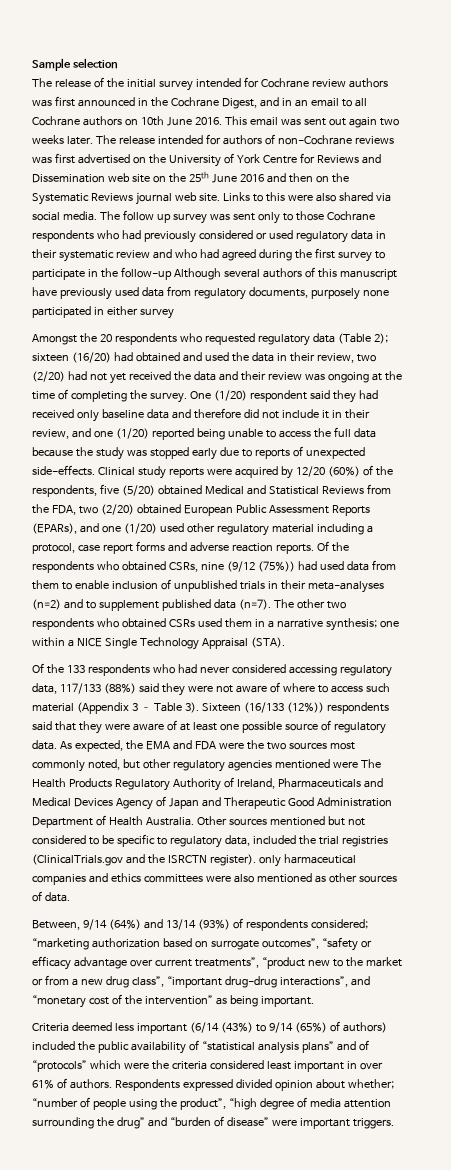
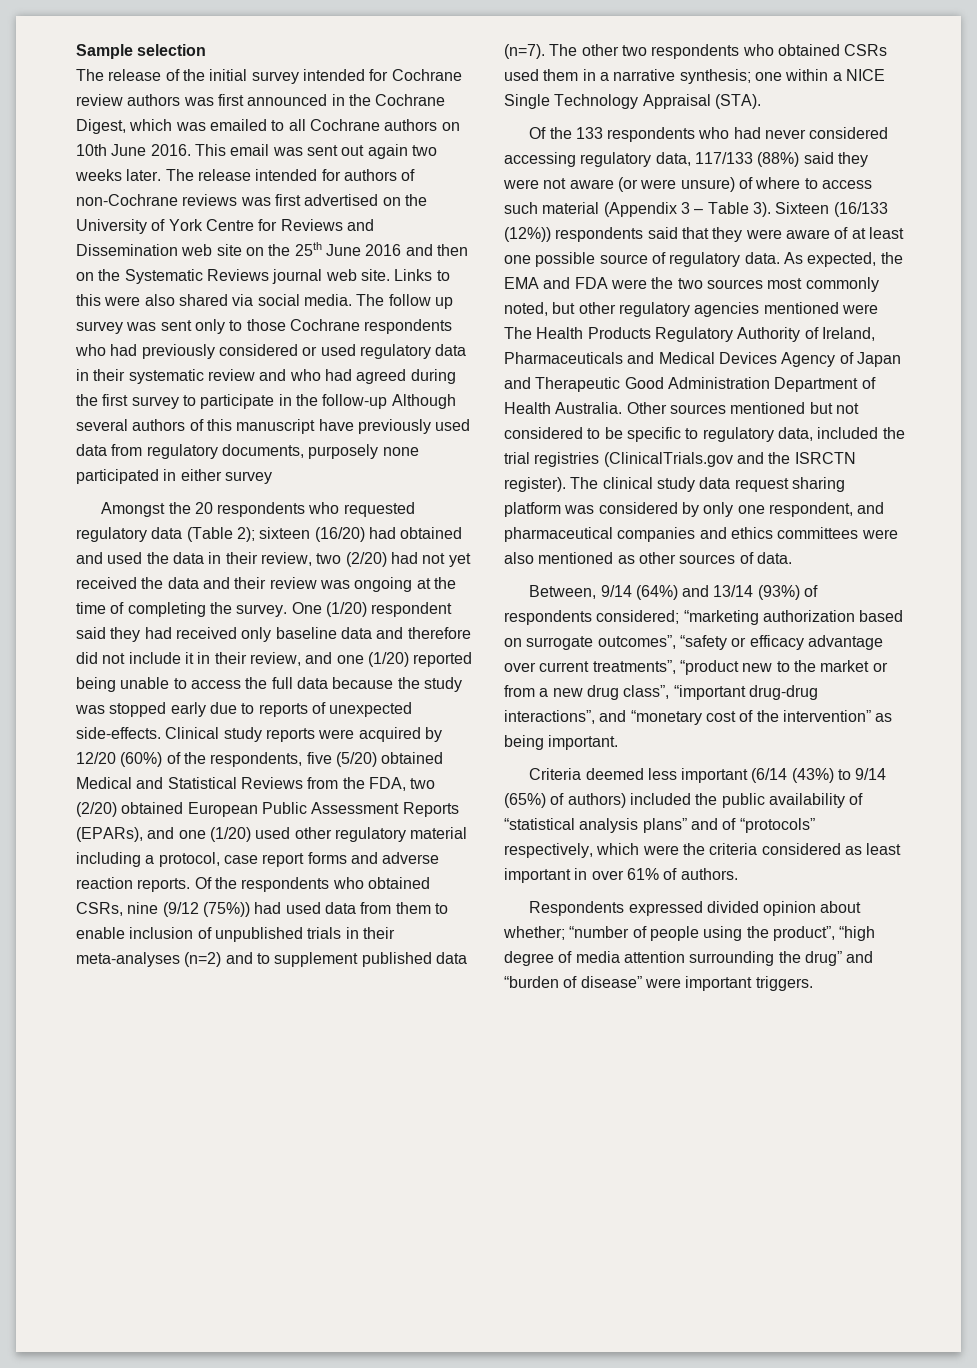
- The release of the initial survey intended for Cochrane review authors was first announced in the Cochrane Digest, and in an email to all Cochrane authors on 10th June 2016.
+ The release of the initial survey intended for Cochrane review authors was first announced in the Cochrane Digest, which was emailed to all Cochrane authors on 10th June 2016.
- Of the 133 respondents who had never considered accessing regulatory data, 117/133 (88%) said they were not aware of where to access such material (Appendix 3 – Table 3).
+ Of the 133 respondents who had never considered accessing regulatory data, 117/133 (88%) said they were not aware (or were unsure) of where to access such material (Appendix 3 – Table 3).
- Other sources mentioned but not considered to be specific to regulatory data, included the trial registries (ClinicalTrials.gov and the ISRCTN register). only harmaceutical companies and ethics committees were also mentioned as other sources of data.
+ Other sources mentioned but not considered to be specific to regulatory data, included the trial registries (ClinicalTrials.gov and the ISRCTN register). The clinical study data request sharing platform was considered by only one respondent, and pharmaceutical companies and ethics committees were also mentioned as other sources of data.
- Criteria deemed less important (6/14 (43%) to 9/14 (65%) of authors) included the public availability of “statistical analysis plans” and of “protocols” which were the criteria considered least important in over 61% of authors. Respondents expressed divided opinion about whether;
+ Criteria deemed less important (6/14 (43%) to 9/14 (65%) of authors) included the public availability of “statistical analysis plans” and of “protocols” respectively, which were the criteria considered as least important in over 61% of authors.
+ Respondents expressed divided opinion about whether;

